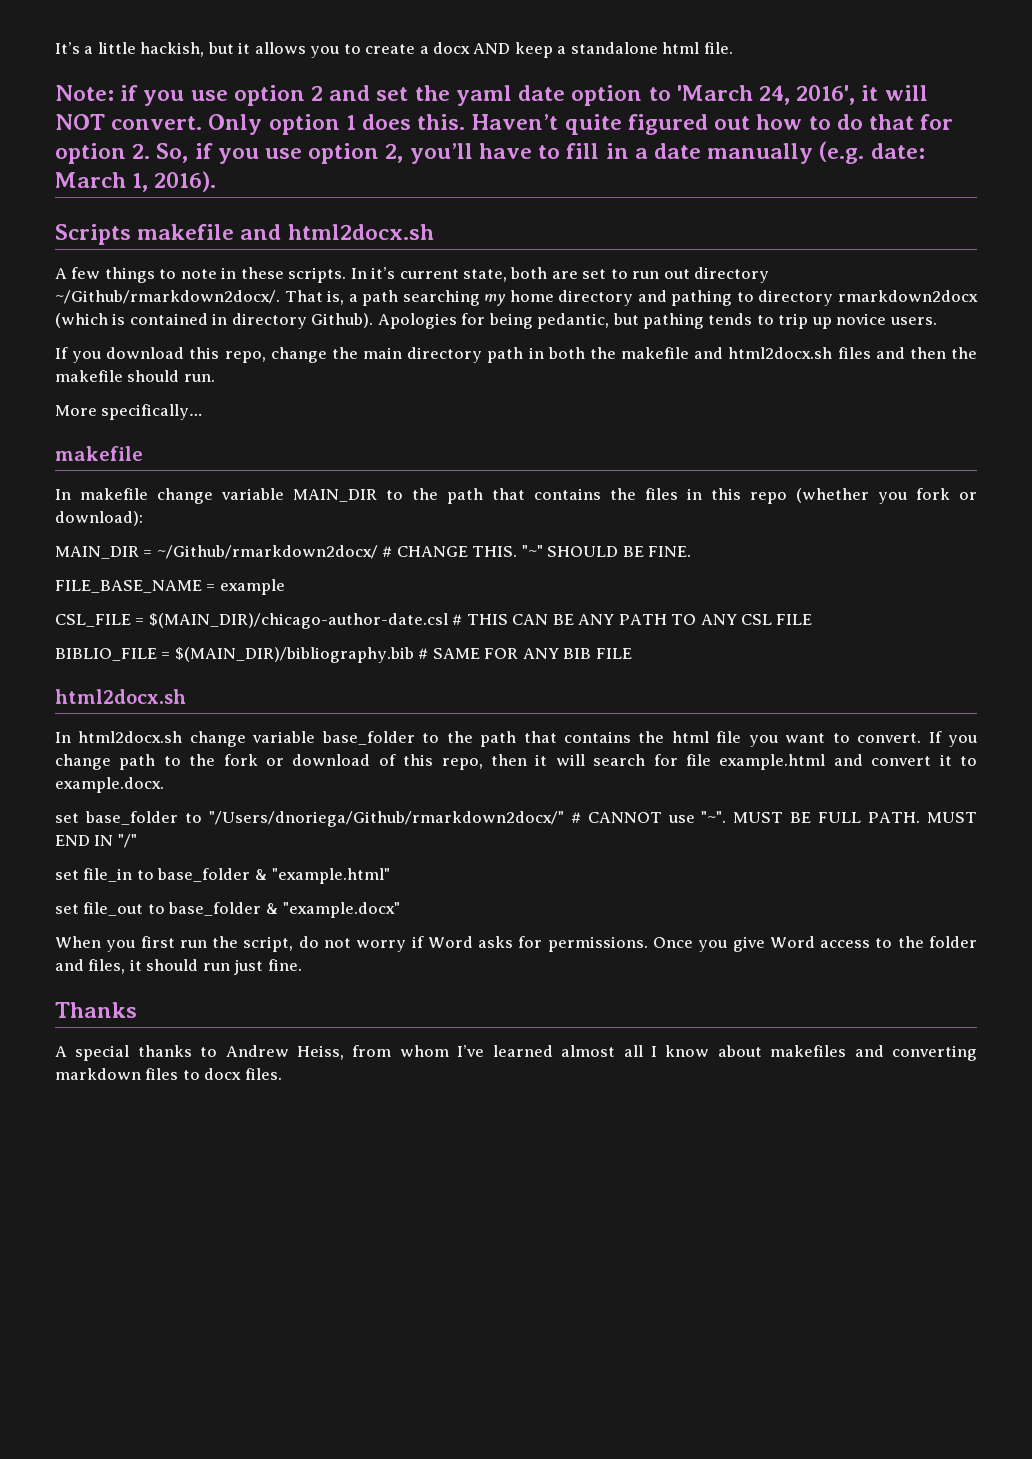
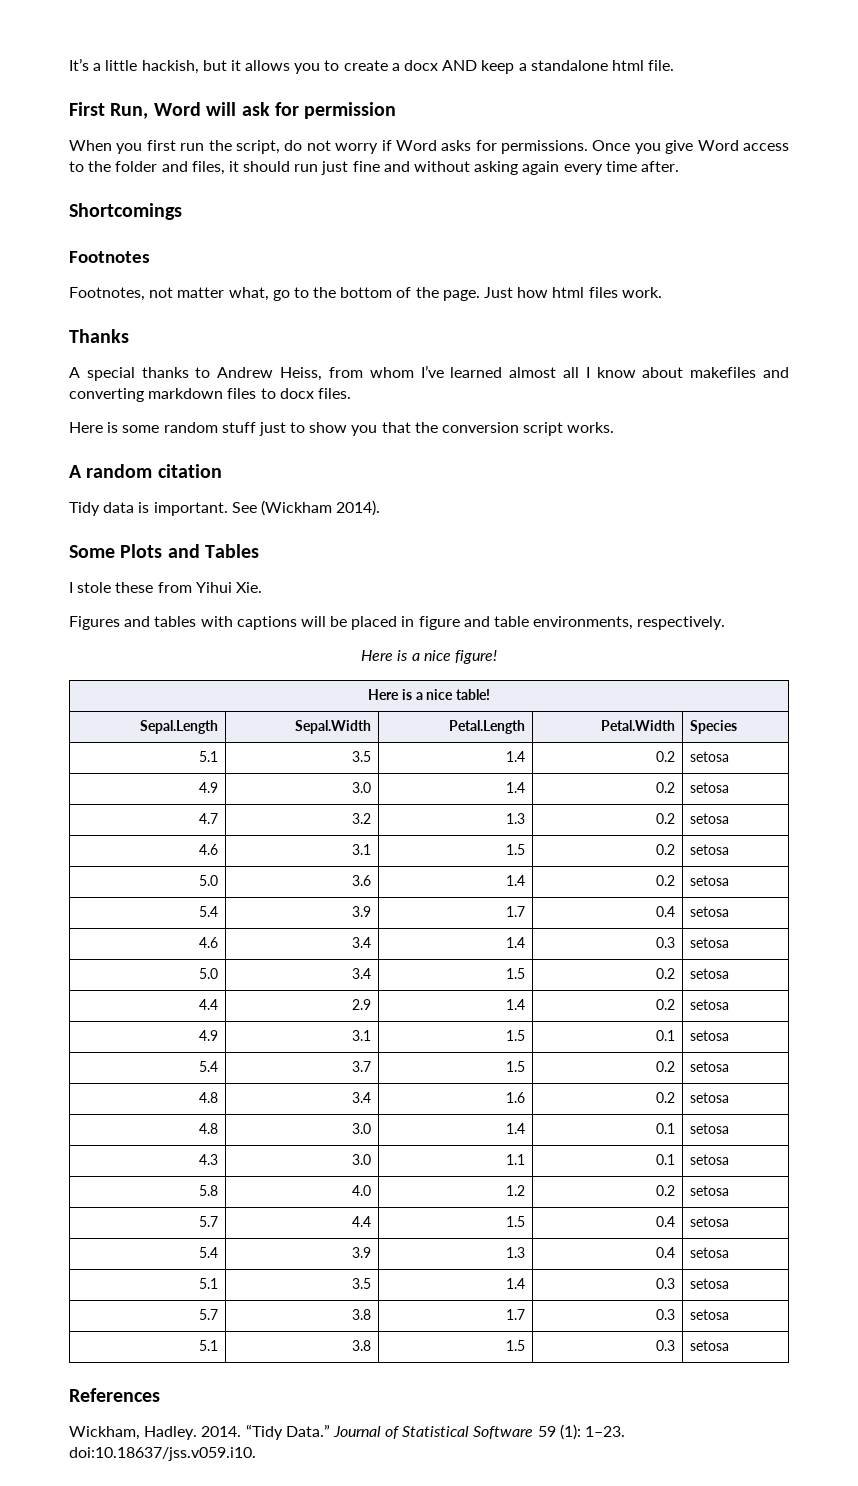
- Note: if you use option 2 and set the yaml date option to 'March 24, 2016', it will NOT convert. Only option 1 does this. Haven’t quite figured out how to do that for option 2. So, if you use option 2, you’ll have to fill in a date manually (e.g. date: March 1, 2016).
- Scripts makefile and html2docx.sh
- A few things to note in these scripts. In it’s current state, both are set to run out directory ~/Github/rmarkdown2docx/. That is, a path searching my home directory and pathing to directory rmarkdown2docx (which is contained in directory Github). Apologies for being pedantic, but pathing tends to trip up novice users.
- If you download this repo, change the main directory path in both the makefile and html2docx.sh files and then the makefile should run.
- More specifically…
- makefile
- In makefile change variable MAIN_DIR to the path that contains the files in this repo (whether you fork or download):
- MAIN_DIR = ~/Github/rmarkdown2docx/ # CHANGE THIS. "~" SHOULD BE FINE.
- FILE_BASE_NAME = example
- CSL_FILE = $(MAIN_DIR)/chicago-author-date.csl # THIS CAN BE ANY PATH TO ANY CSL FILE
- BIBLIO_FILE = $(MAIN_DIR)/bibliography.bib # SAME FOR ANY BIB FILE
- html2docx.sh
- In html2docx.sh change variable base_folder to the path that contains the html file you want to convert. If you change path to the fork or download of this repo, then it will search for file example.html and convert it to example.docx.
- set base_folder to "/Users/dnoriega/Github/rmarkdown2docx/" # CANNOT use "~". MUST BE FULL PATH. MUST END IN "/"
- set file_in to base_folder & "example.html"
- set file_out to base_folder & "example.docx"
+ First Run, Word will ask for permission
- Once you give Word access to the folder and files, it should run just fine.
+ Once you give Word access to the folder and files, it should run just fine and without asking again every time after.
+ Shortcomings
+ Footnotes
+ Footnotes, not matter what, go to the bottom of the page. Just how html files work.
+ Here is some random stuff just to show you that the conversion script works.
+ A random citation
+ Tidy data is important. See (Wickham 2014).
+ Some Plots and Tables
+ I stole these from Yihui Xie.
+ Figures and tables with captions will be placed in figure and table environments, respectively.
+ Here is a nice figure!
+ Here is a nice table!
+ Sepal.Length | Sepal.Width | Petal.Length | Petal.Width | Species
+ 5.1 | 3.5 | 1.4 | 0.2 | setosa
+ 4.9 | 3.0 | 1.4 | 0.2 | setosa
+ 4.7 | 3.2 | 1.3 | 0.2 | setosa
+ 4.6 | 3.1 | 1.5 | 0.2 | setosa
+ 5.0 | 3.6 | 1.4 | 0.2 | setosa
+ 5.4 | 3.9 | 1.7 | 0.4 | setosa
+ 4.6 | 3.4 | 1.4 | 0.3 | setosa
+ 5.0 | 3.4 | 1.5 | 0.2 | setosa
+ 4.4 | 2.9 | 1.4 | 0.2 | setosa
+ 4.9 | 3.1 | 1.5 | 0.1 | setosa
+ 5.4 | 3.7 | 1.5 | 0.2 | setosa
+ 4.8 | 3.4 | 1.6 | 0.2 | setosa
+ 4.8 | 3.0 | 1.4 | 0.1 | setosa
+ 4.3 | 3.0 | 1.1 | 0.1 | setosa
+ 5.8 | 4.0 | 1.2 | 0.2 | setosa
+ 5.7 | 4.4 | 1.5 | 0.4 | setosa
+ 5.4 | 3.9 | 1.3 | 0.4 | setosa
+ 5.1 | 3.5 | 1.4 | 0.3 | setosa
+ 5.7 | 3.8 | 1.7 | 0.3 | setosa
+ 5.1 | 3.8 | 1.5 | 0.3 | setosa
+ References
+ Wickham, Hadley. 2014. “Tidy Data.” Journal of Statistical Software 59 (1): 1–23. doi:10.18637/jss.v059.i10.

